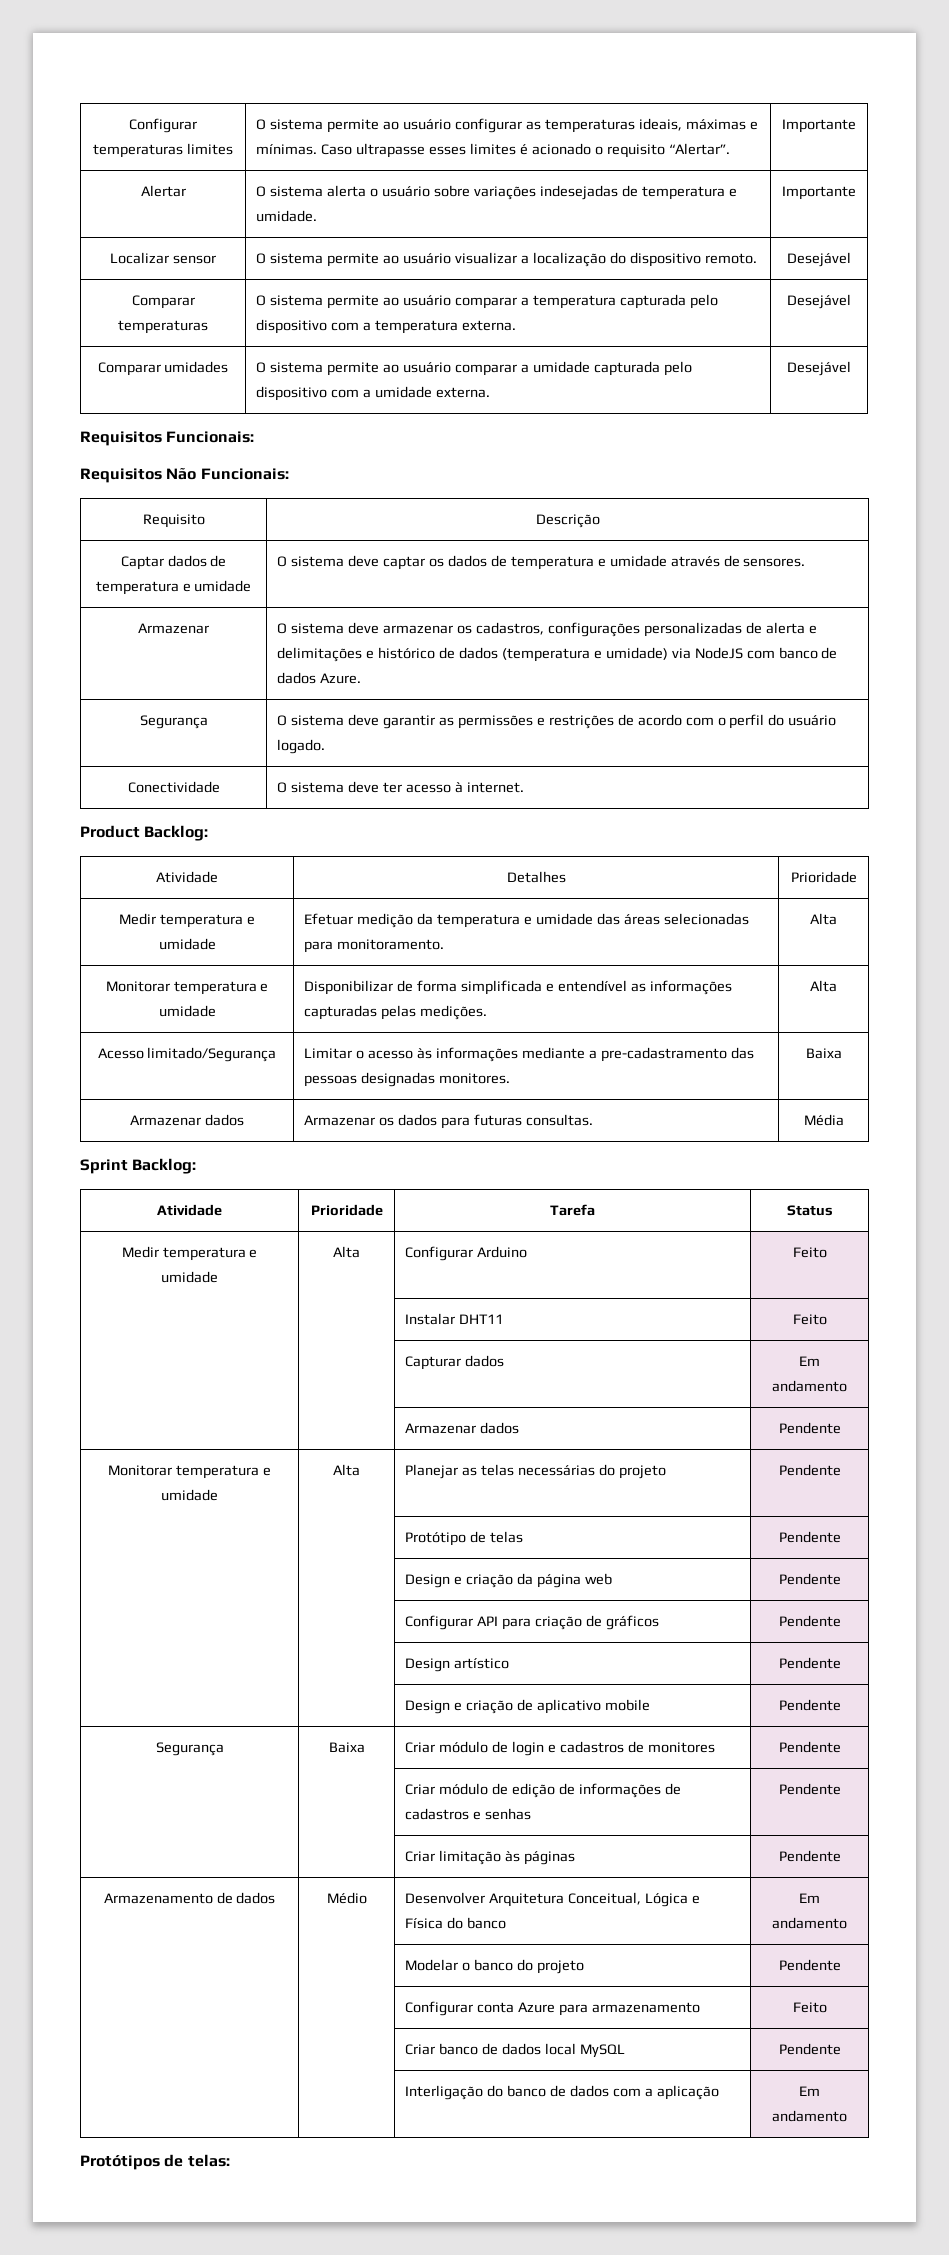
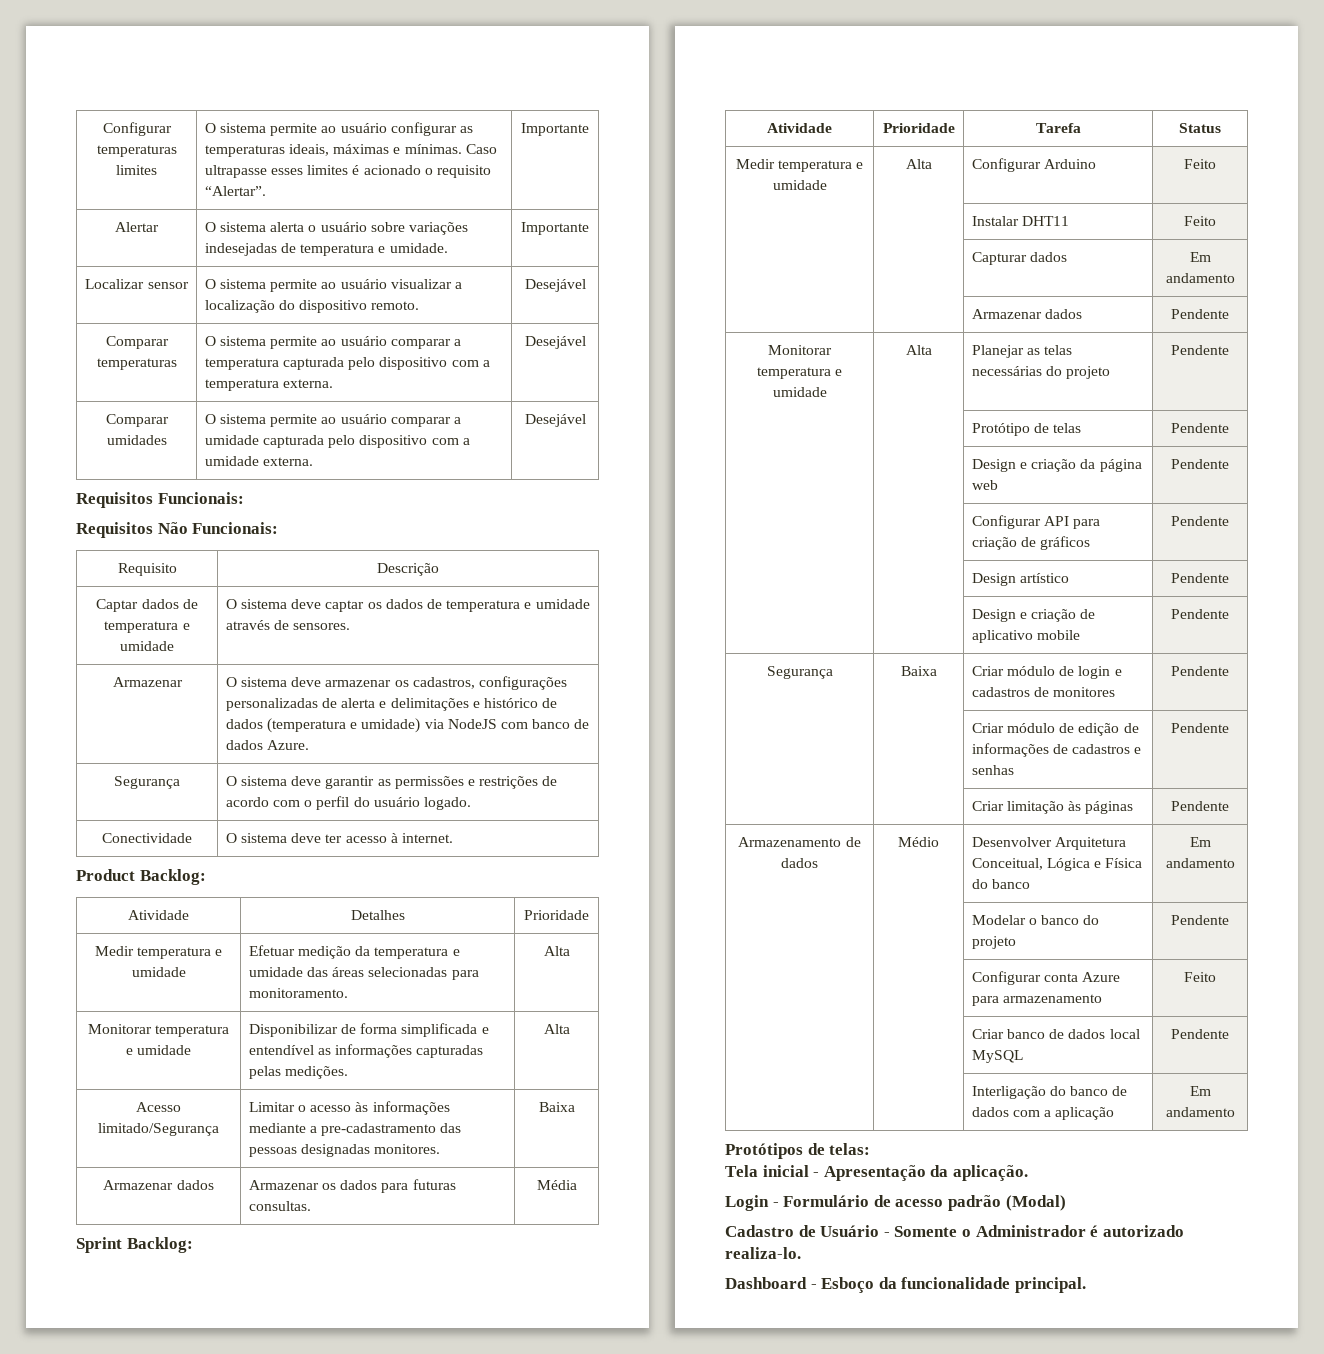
+ Tela inicial - Apresentação da aplicação.
+ Login - Formulário de acesso padrão (Modal)
+ Cadastro de Usuário - Somente o Administrador é autorizado realiza-lo.
+ Dashboard - Esboço da funcionalidade principal.

